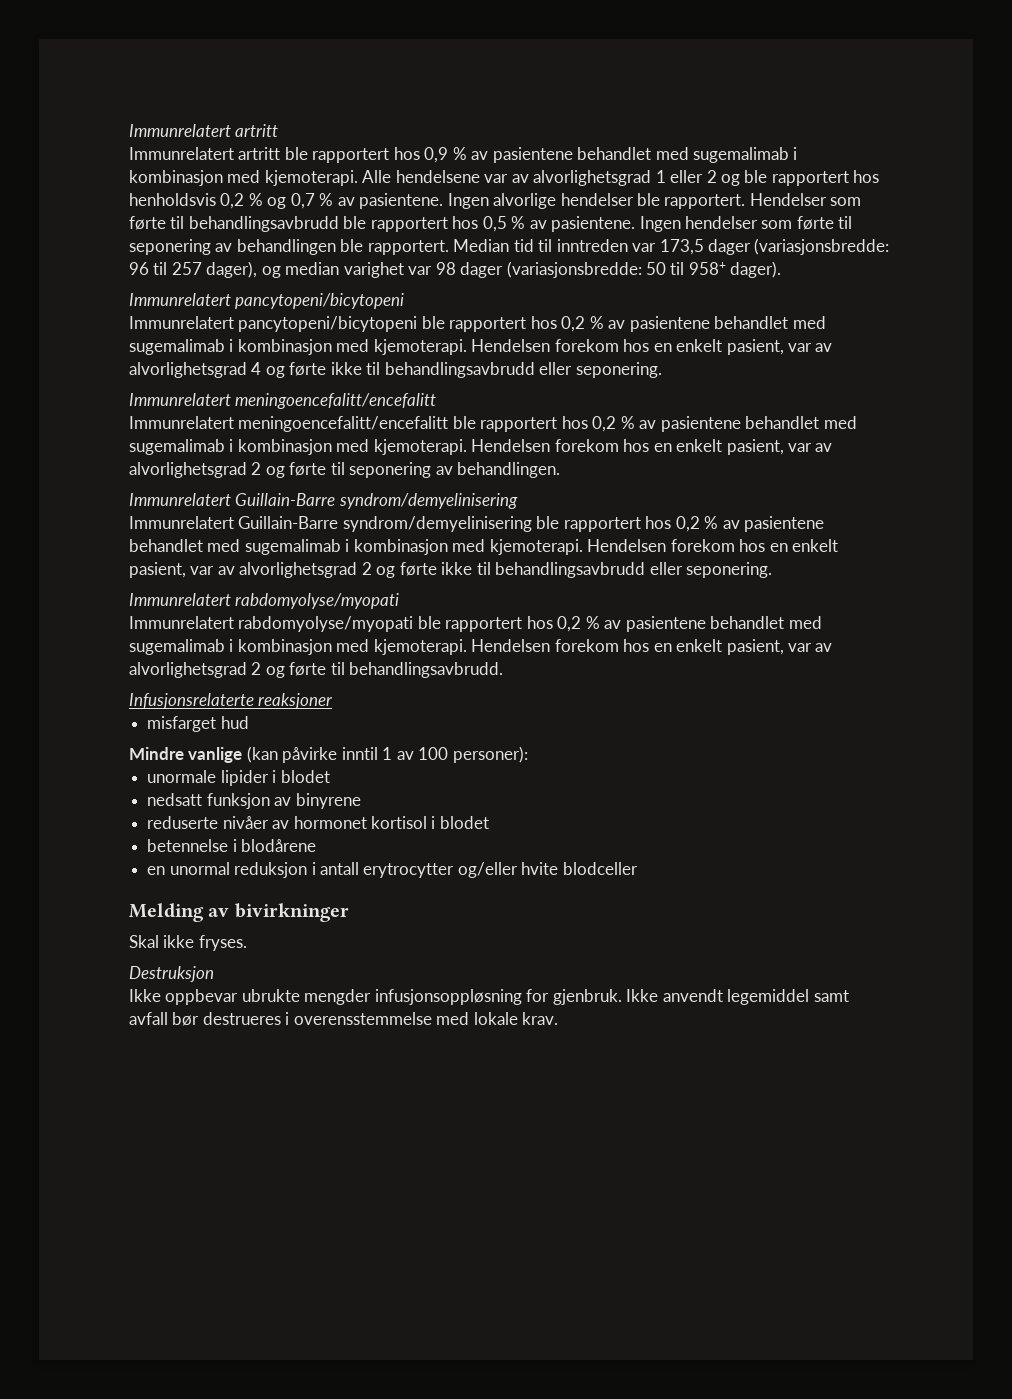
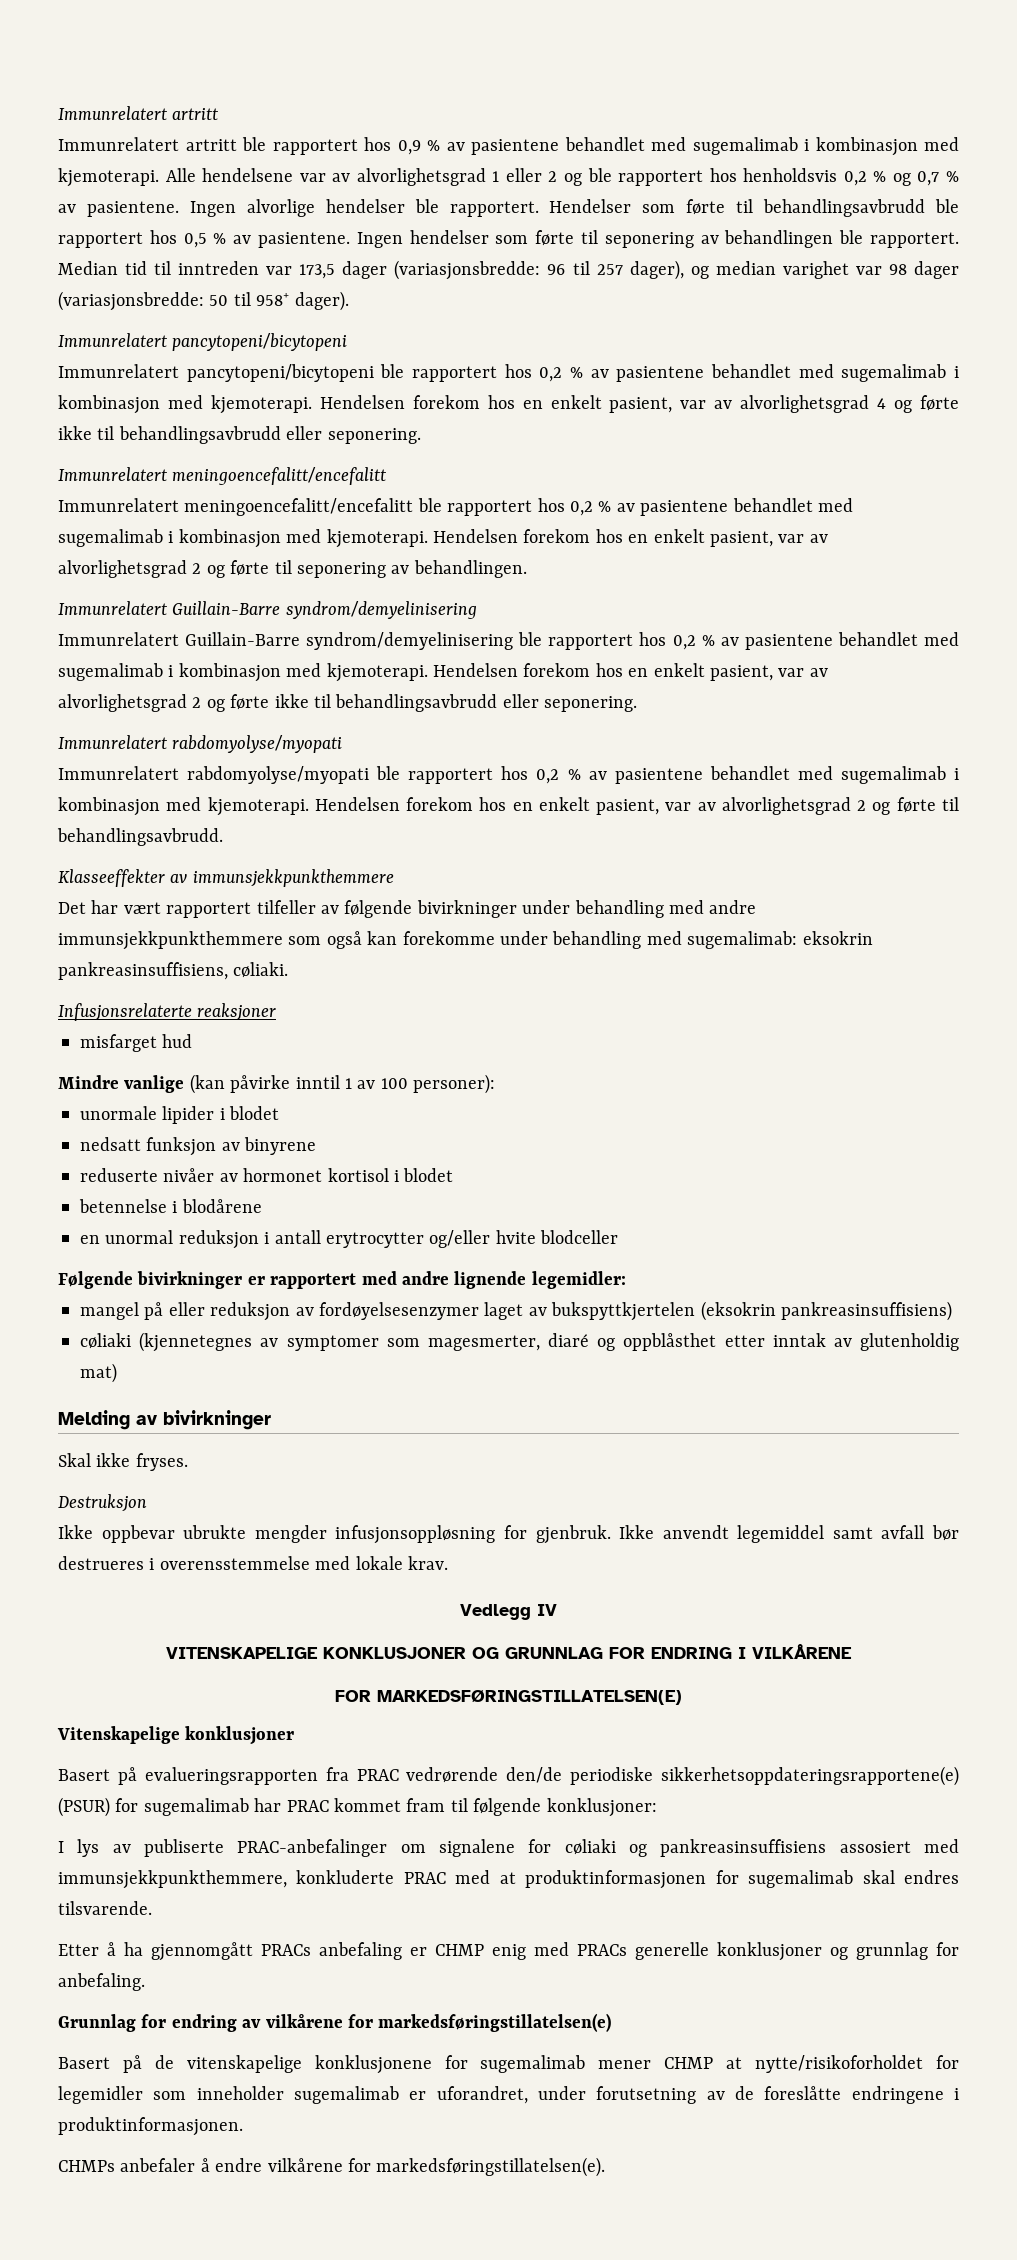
+ Klasseeffekter av immunsjekkpunkthemmere
+ Det har vært rapportert tilfeller av følgende bivirkninger under behandling med andre immunsjekkpunkthemmere som også kan forekomme under behandling med sugemalimab: eksokrin pankreasinsuffisiens, cøliaki.
+ Følgende bivirkninger er rapportert med andre lignende legemidler:
+ mangel på eller reduksjon av fordøyelsesenzymer laget av bukspyttkjertelen (eksokrin pankreasinsuffisiens)
+ cøliaki (kjennetegnes av symptomer som magesmerter, diaré og oppblåsthet etter inntak av glutenholdig mat)
+ Vedlegg IV
+ VITENSKAPELIGE KONKLUSJONER OG GRUNNLAG FOR ENDRING I VILKÅRENE
+ FOR MARKEDSFØRINGSTILLATELSEN(E)
+ Vitenskapelige konklusjoner
+ Basert på evalueringsrapporten fra PRAC vedrørende den/de periodiske sikkerhetsoppdateringsrapportene(e) (PSUR) for sugemalimab har PRAC kommet fram til følgende konklusjoner:
+ I lys av publiserte PRAC-anbefalinger om signalene for cøliaki og pankreasinsuffisiens assosiert med immunsjekkpunkthemmere, konkluderte PRAC med at produktinformasjonen for sugemalimab skal endres tilsvarende.
+ Etter å ha gjennomgått PRACs anbefaling er CHMP enig med PRACs generelle konklusjoner og grunnlag for anbefaling.
+ Grunnlag for endring av vilkårene for markedsføringstillatelsen(e)
+ Basert på de vitenskapelige konklusjonene for sugemalimab mener CHMP at nytte/risikoforholdet for legemidler som inneholder sugemalimab er uforandret, under forutsetning av de foreslåtte endringene i produktinformasjonen.
+ CHMPs anbefaler å endre vilkårene for markedsføringstillatelsen(e).

